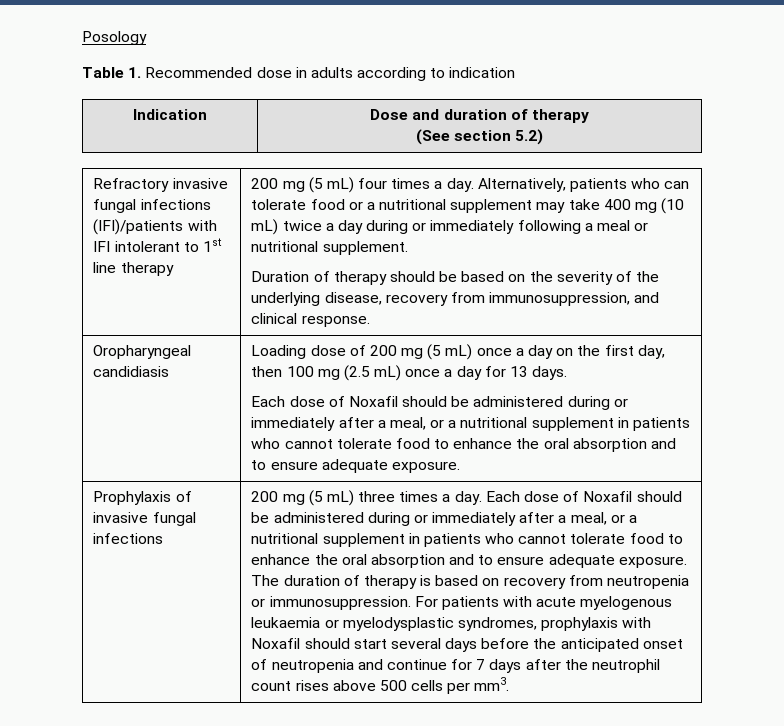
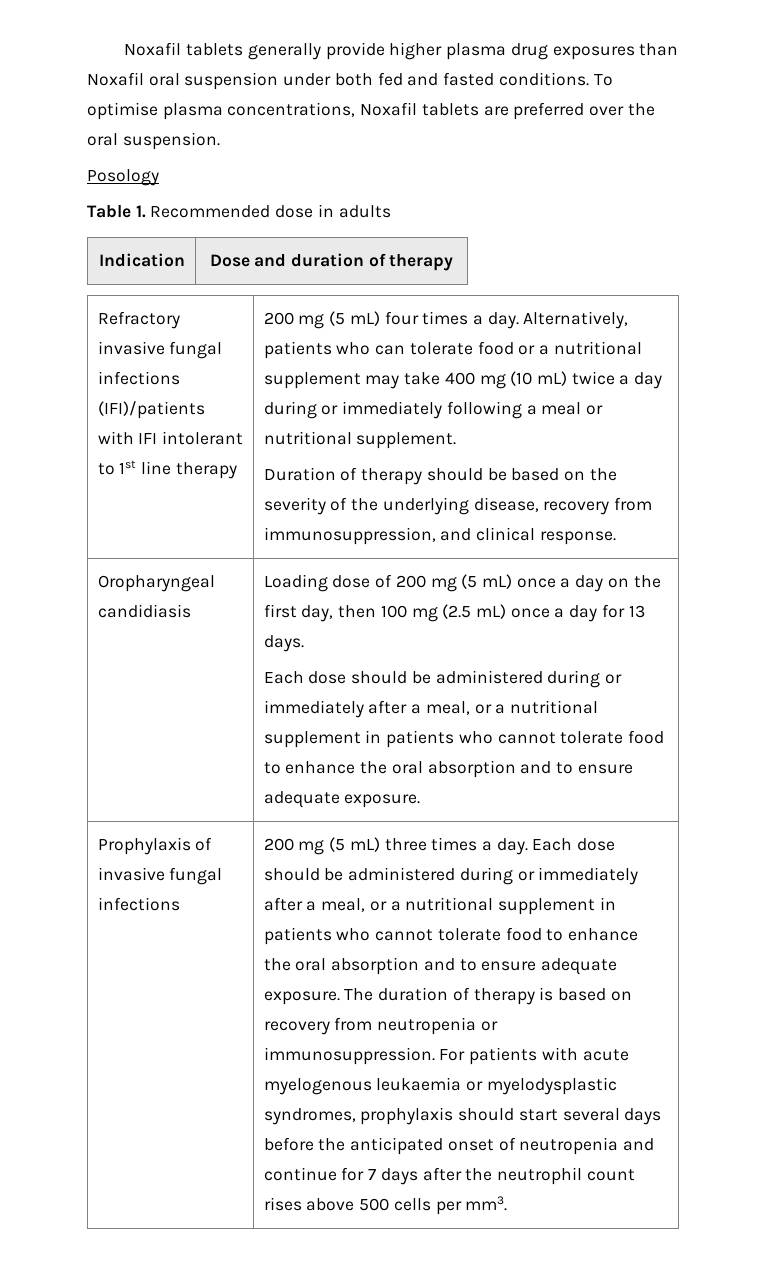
+ Noxafil tablets generally provide higher plasma drug exposures than Noxafil oral suspension under both fed and fasted conditions. To optimise plasma concentrations, Noxafil tablets are preferred over the oral suspension.
- Table 1. Recommended dose in adults according to indication
+ Table 1. Recommended dose in adults
  Indication | Dose and duration of therapy
- (See section 5.2)
  Loading dose of 200 mg (5 mL) once a day on the first day, then 100 mg (2.5 mL) once a day for 13 days.
- Each dose of Noxafil should be administered during or immediately after a meal, or a nutritional supplement in patients who cannot tolerate food to enhance the oral absorption and to ensure adequate exposure.
+ Each dose should be administered during or immediately after a meal, or a nutritional supplement in patients who cannot tolerate food to enhance the oral absorption and to ensure adequate exposure.
- 200 mg (5 mL) three times a day. Each dose of Noxafil should be administered during or immediately after a meal, or a nutritional supplement in patients who cannot tolerate food to enhance the oral absorption and to ensure adequate exposure.
+ 200 mg (5 mL) three times a day. Each dose should be administered during or immediately after a meal, or a nutritional supplement in patients who cannot tolerate food to enhance the oral absorption and to ensure adequate exposure.
- For patients with acute myelogenous leukaemia or myelodysplastic syndromes, prophylaxis with Noxafil should start several days before the anticipated onset of neutropenia and continue for 7 days after the neutrophil count rises above 500 cells per mm3.
+ For patients with acute myelogenous leukaemia or myelodysplastic syndromes, prophylaxis should start several days before the anticipated onset of neutropenia and continue for 7 days after the neutrophil count rises above 500 cells per mm3.

